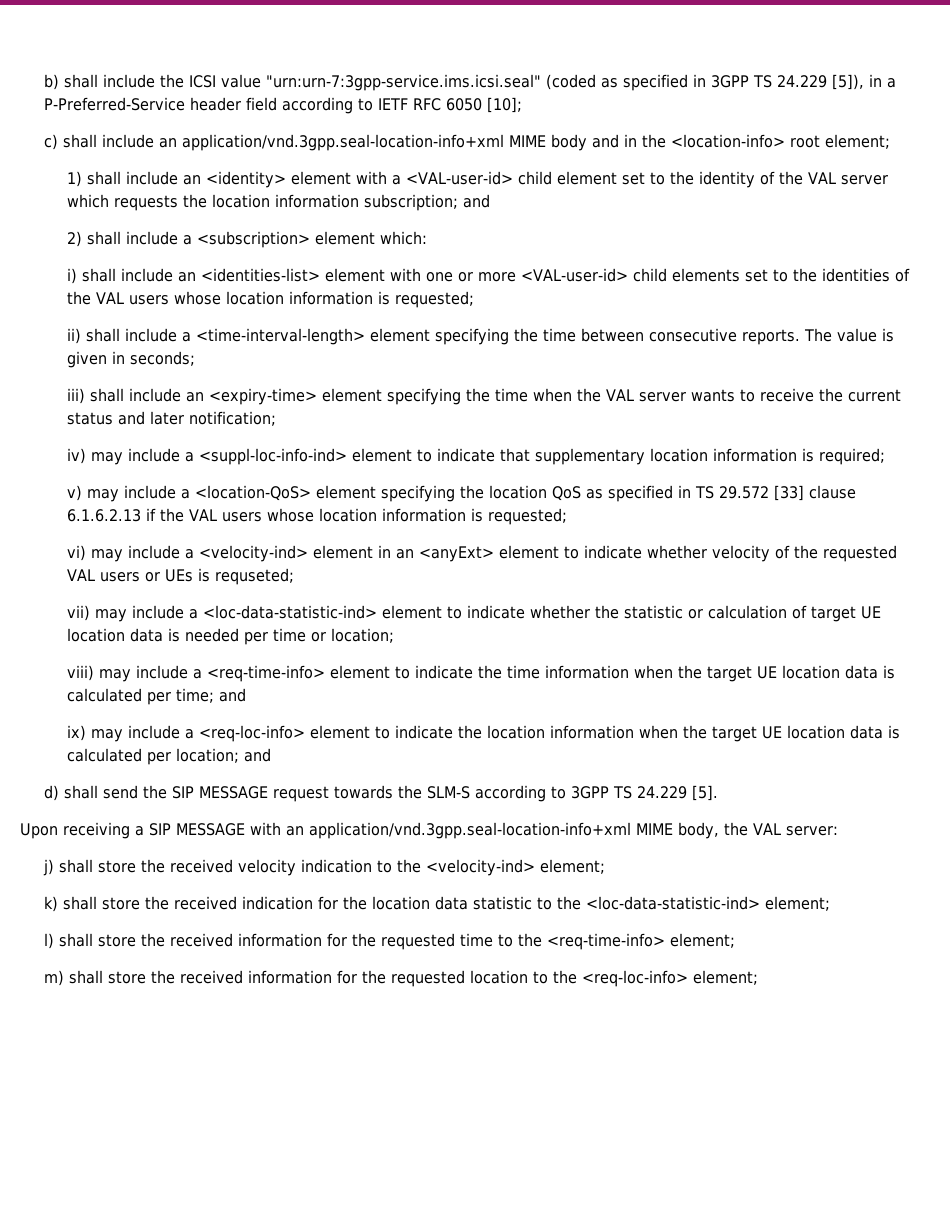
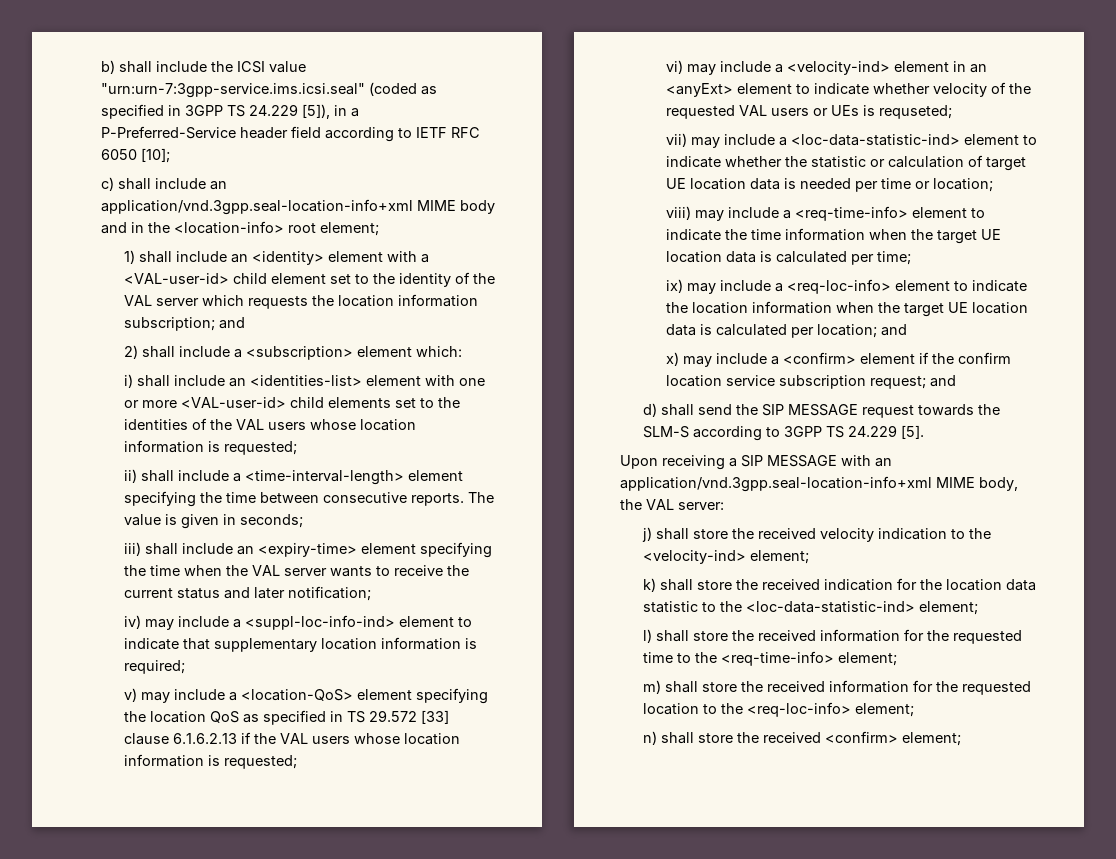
- viii) may include a <req-time-info> element to indicate the time information when the target UE location data is calculated per time; and
+ viii) may include a <req-time-info> element to indicate the time information when the target UE location data is calculated per time;
+ x) may include a <confirm> element if the confirm location service subscription request; and
+ n) shall store the received <confirm> element;

